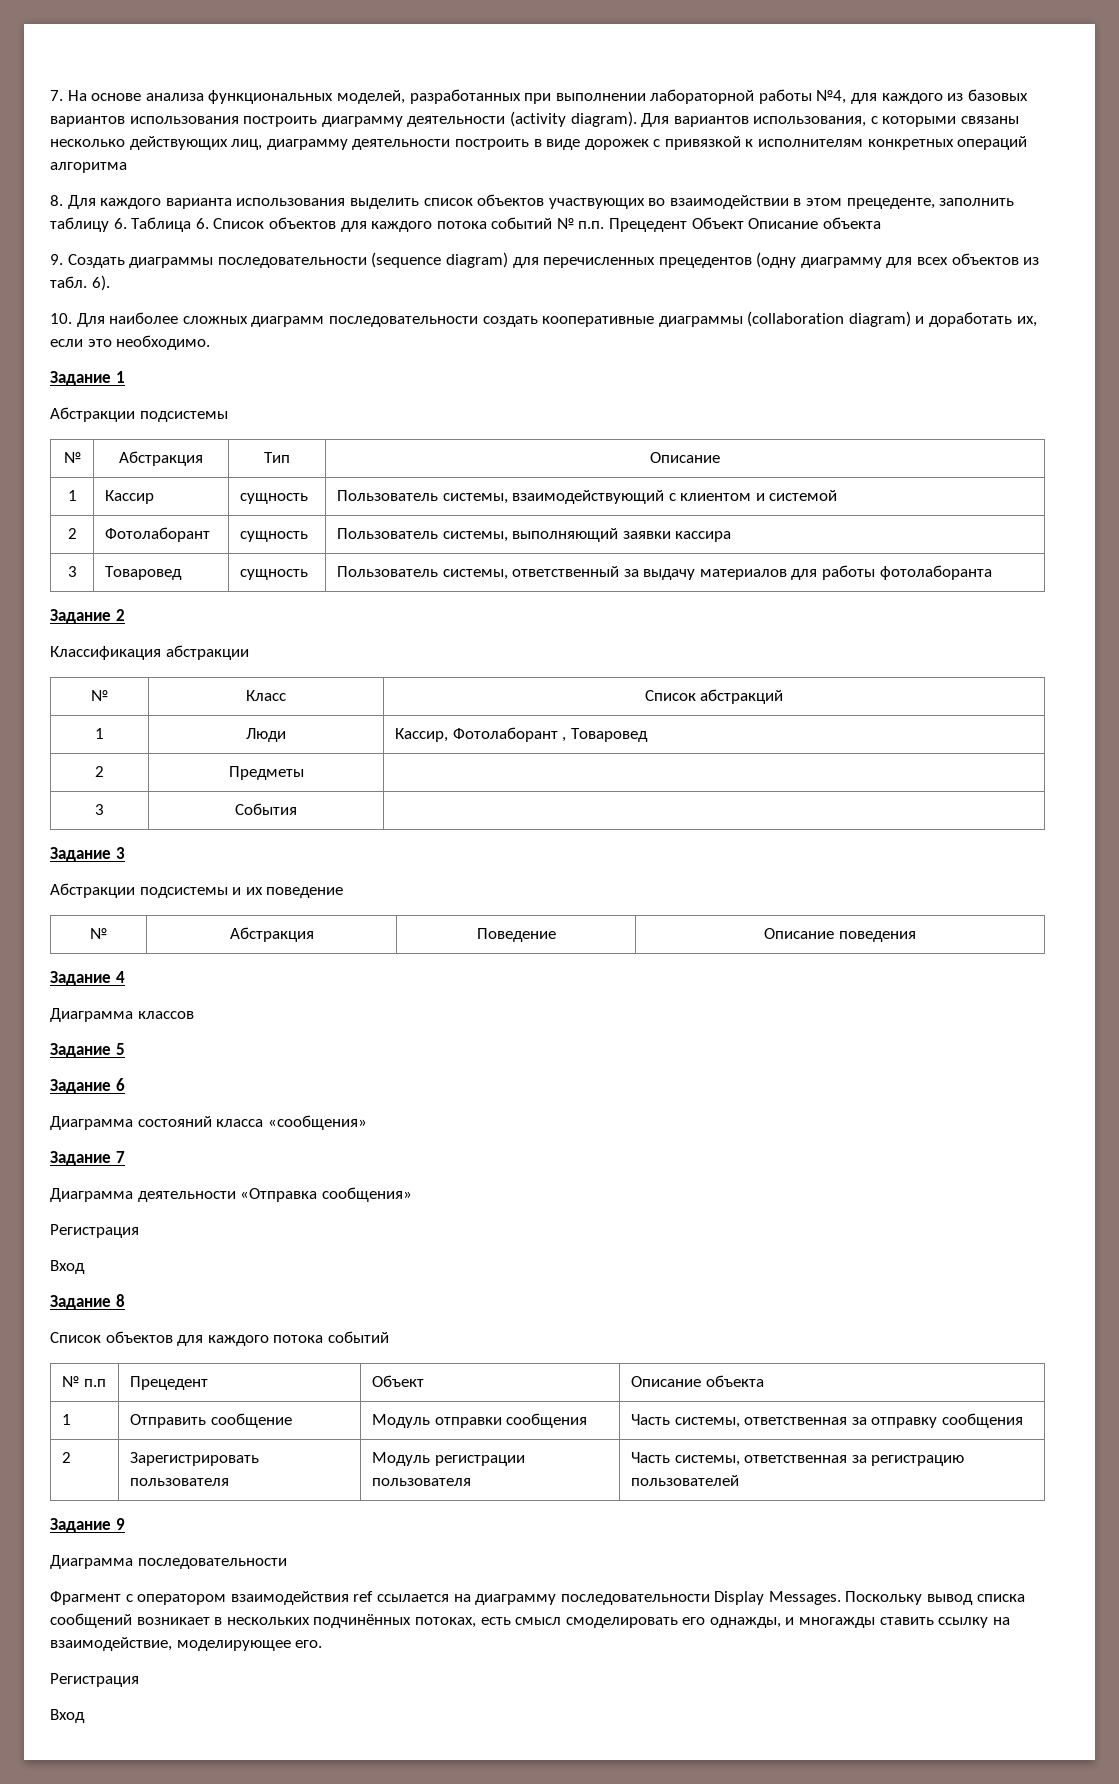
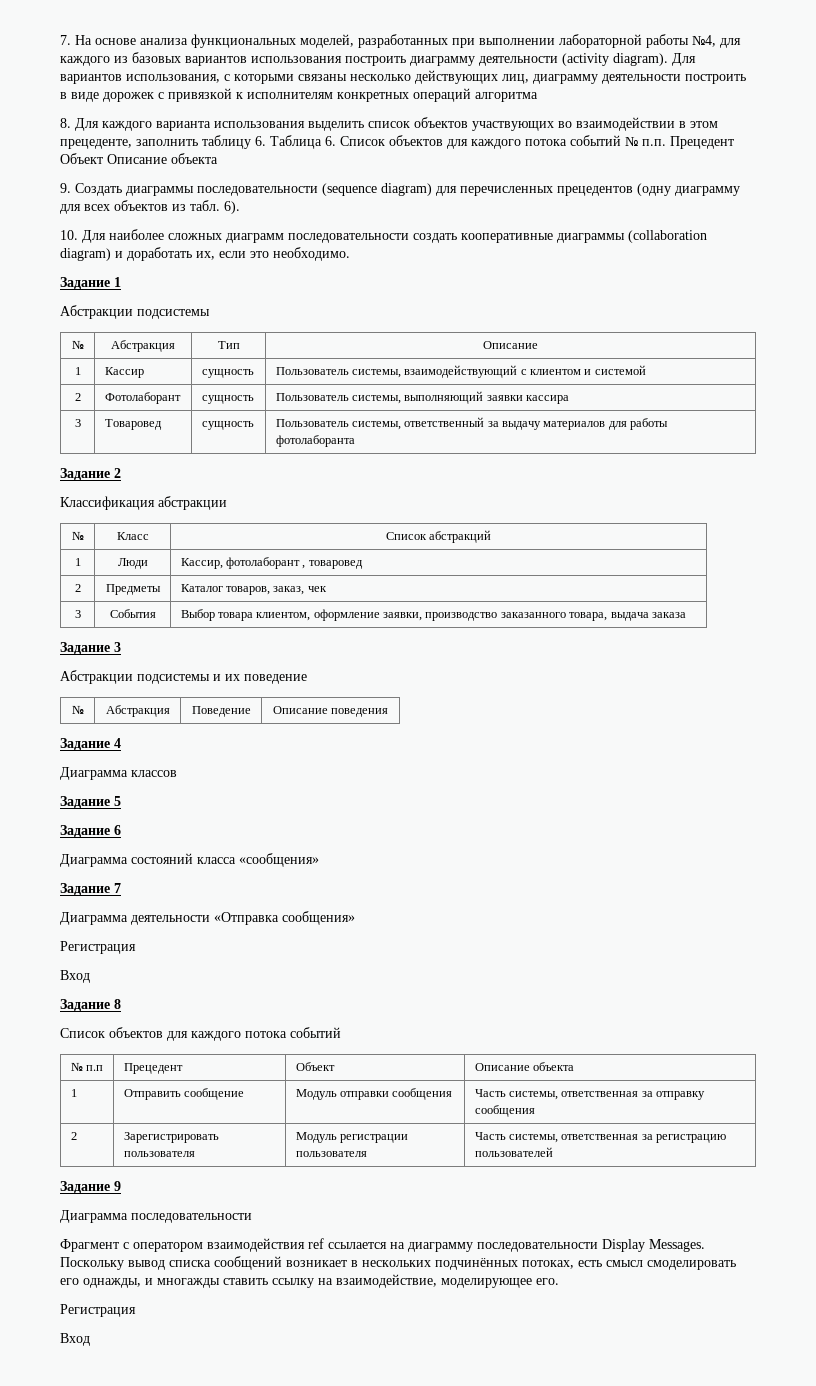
- 1 | Люди | Кассир, Фотолаборант , Товаровед
+ 1 | Люди | Кассир, фотолаборант , товаровед
- 2 | Предметы |
- 3 | События |
+ 2 | Предметы | Каталог товаров, заказ, чек
+ 3 | События | Выбор товара клиентом, оформление заявки, производство заказанного товара, выдача заказа

